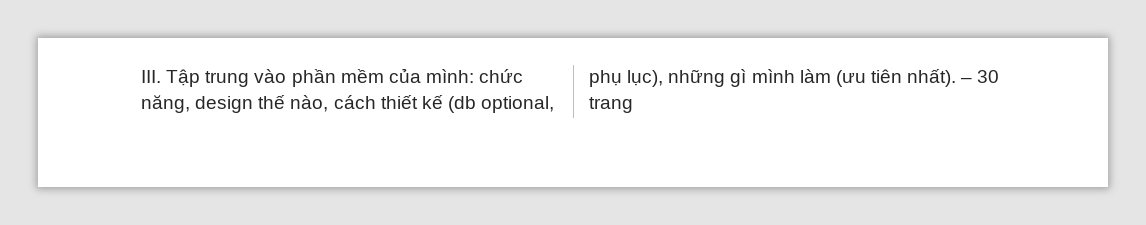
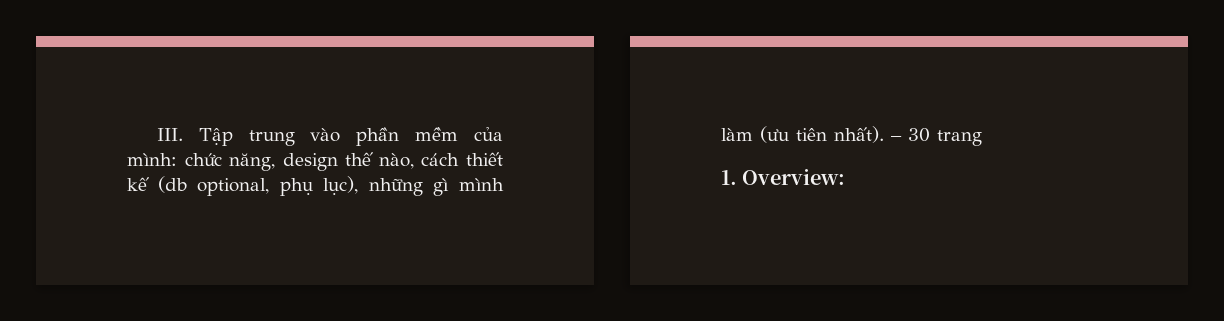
+ 1. Overview:

